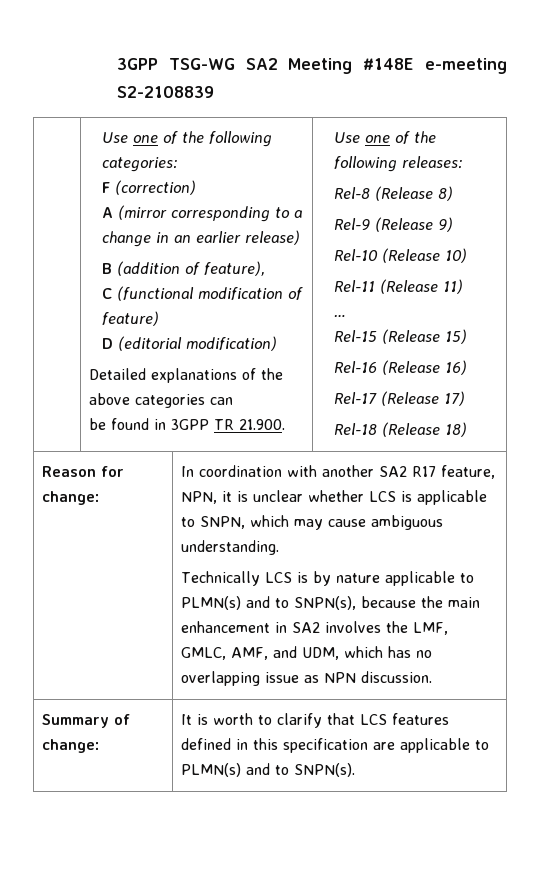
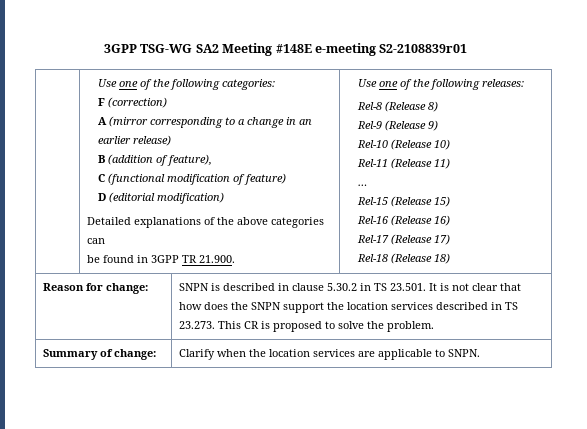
- 3GPP TSG-WG SA2 Meeting #148E e-meeting S2-2108839
+ 3GPP TSG-WG SA2 Meeting #148E e-meeting S2-2108839r01
- In coordination with another SA2 R17 feature, NPN, it is unclear whether LCS is applicable to SNPN, which may cause ambiguous understanding.
- Technically LCS is by nature applicable to PLMN(s) and to SNPN(s), because the main enhancement in SA2 involves the LMF, GMLC, AMF, and UDM, which has no overlapping issue as NPN discussion.
- Summary of change: | It is worth to clarify that LCS features defined in this specification are applicable to PLMN(s) and to SNPN(s).
+ SNPN is described in clause 5.30.2 in TS 23.501. It is not clear that how does the SNPN support the location services described in TS 23.273. This CR is proposed to solve the problem.
+ Summary of change: | Clarify when the location services are applicable to SNPN.

